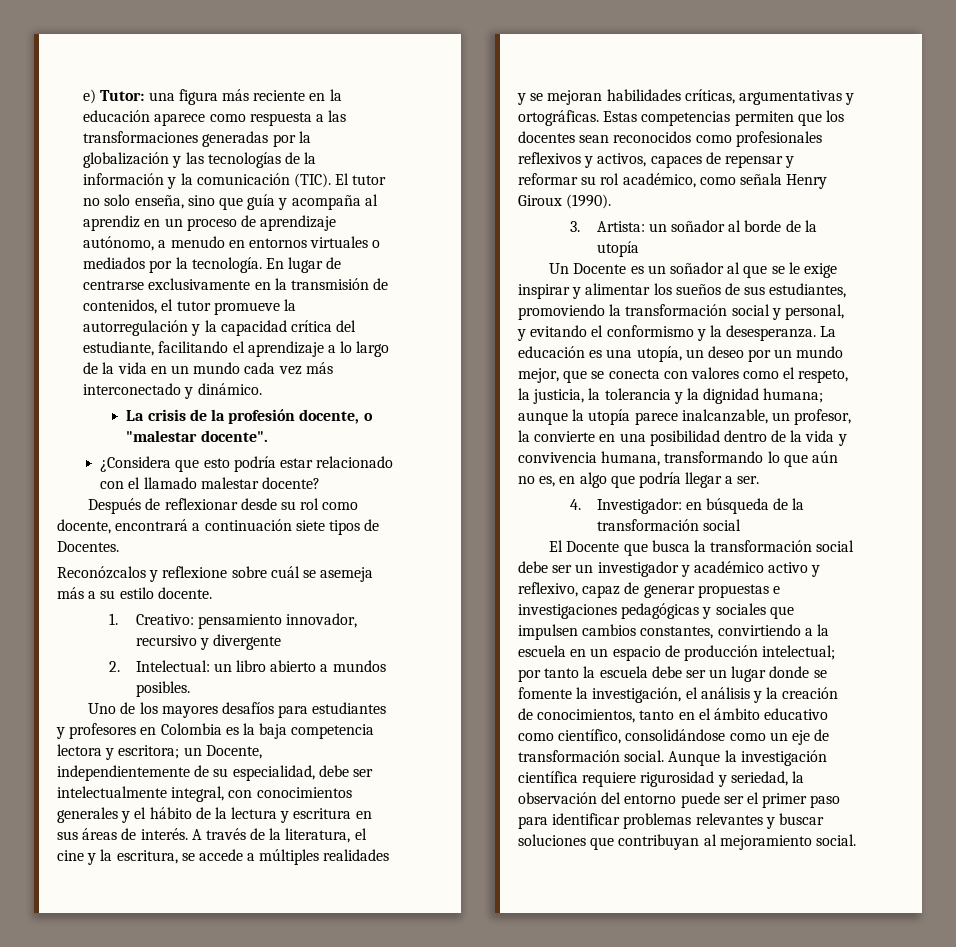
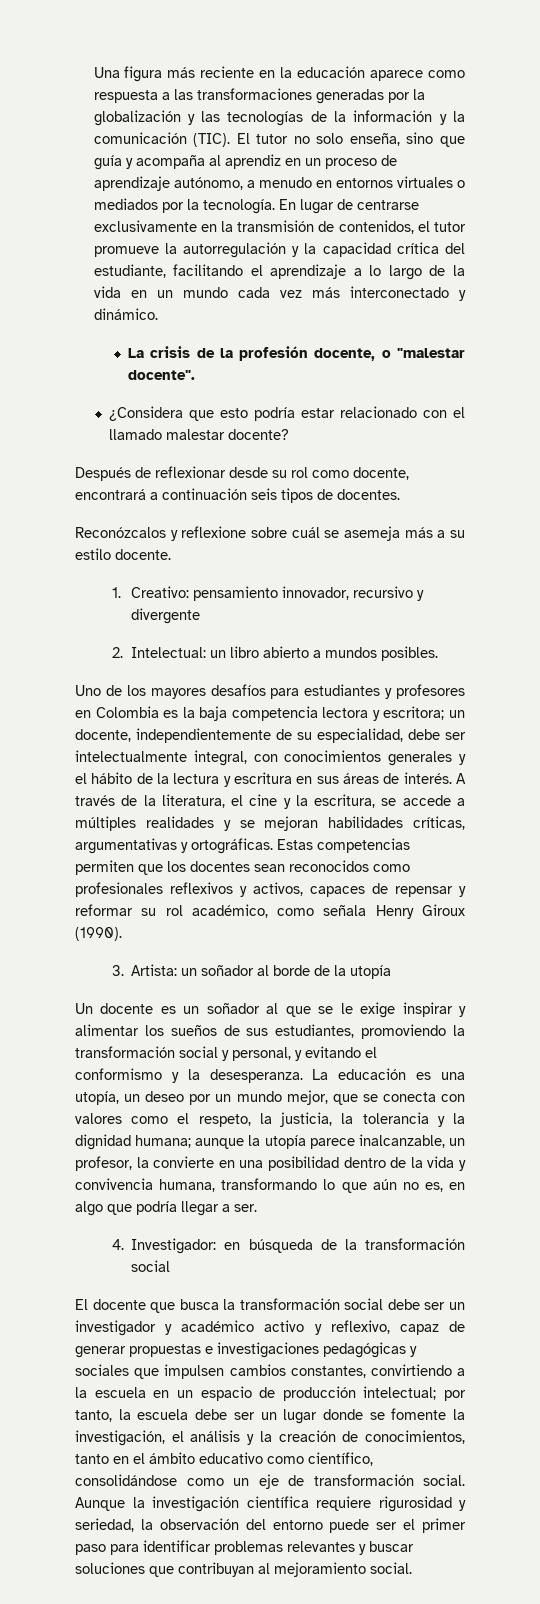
- e) Tutor: una figura más reciente en la educación aparece como respuesta a las transformaciones generadas por la globalización y las tecnologías de la información y la comunicación (TIC).
+ Una figura más reciente en la educación aparece como respuesta a las transformaciones generadas por la globalización y las tecnologías de la información y la comunicación (TIC).
- Después de reflexionar desde su rol como docente, encontrará a continuación siete tipos de Docentes.
+ Después de reflexionar desde su rol como docente, encontrará a continuación seis tipos de docentes.
- Uno de los mayores desafíos para estudiantes y profesores en Colombia es la baja competencia lectora y escritora; un Docente, independientemente de su especialidad, debe ser intelectualmente integral, con conocimientos generales y el hábito de la lectura y escritura en sus áreas de interés.
+ Uno de los mayores desafíos para estudiantes y profesores en Colombia es la baja competencia lectora y escritora; un docente, independientemente de su especialidad, debe ser intelectualmente integral, con conocimientos generales y el hábito de la lectura y escritura en sus áreas de interés.
- Un Docente es un soñador al que se le exige inspirar y alimentar los sueños de sus estudiantes, promoviendo la transformación social y personal, y evitando el conformismo y la desesperanza.
+ Un docente es un soñador al que se le exige inspirar y alimentar los sueños de sus estudiantes, promoviendo la transformación social y personal, y evitando el conformismo y la desesperanza.
- El Docente que busca la transformación social debe ser un investigador y académico activo y reflexivo, capaz de generar propuestas e investigaciones pedagógicas y sociales que impulsen cambios constantes, convirtiendo a la escuela en un espacio de producción intelectual;
+ El docente que busca la transformación social debe ser un investigador y académico activo y reflexivo, capaz de generar propuestas e investigaciones pedagógicas y sociales que impulsen cambios constantes, convirtiendo a la escuela en un espacio de producción intelectual;
- por tanto la escuela debe ser un lugar donde se fomente la investigación, el análisis y la creación de conocimientos, tanto en el ámbito educativo como científico, consolidándose como un eje de transformación social.
+ por tanto, la escuela debe ser un lugar donde se fomente la investigación, el análisis y la creación de conocimientos, tanto en el ámbito educativo como científico, consolidándose como un eje de transformación social.

